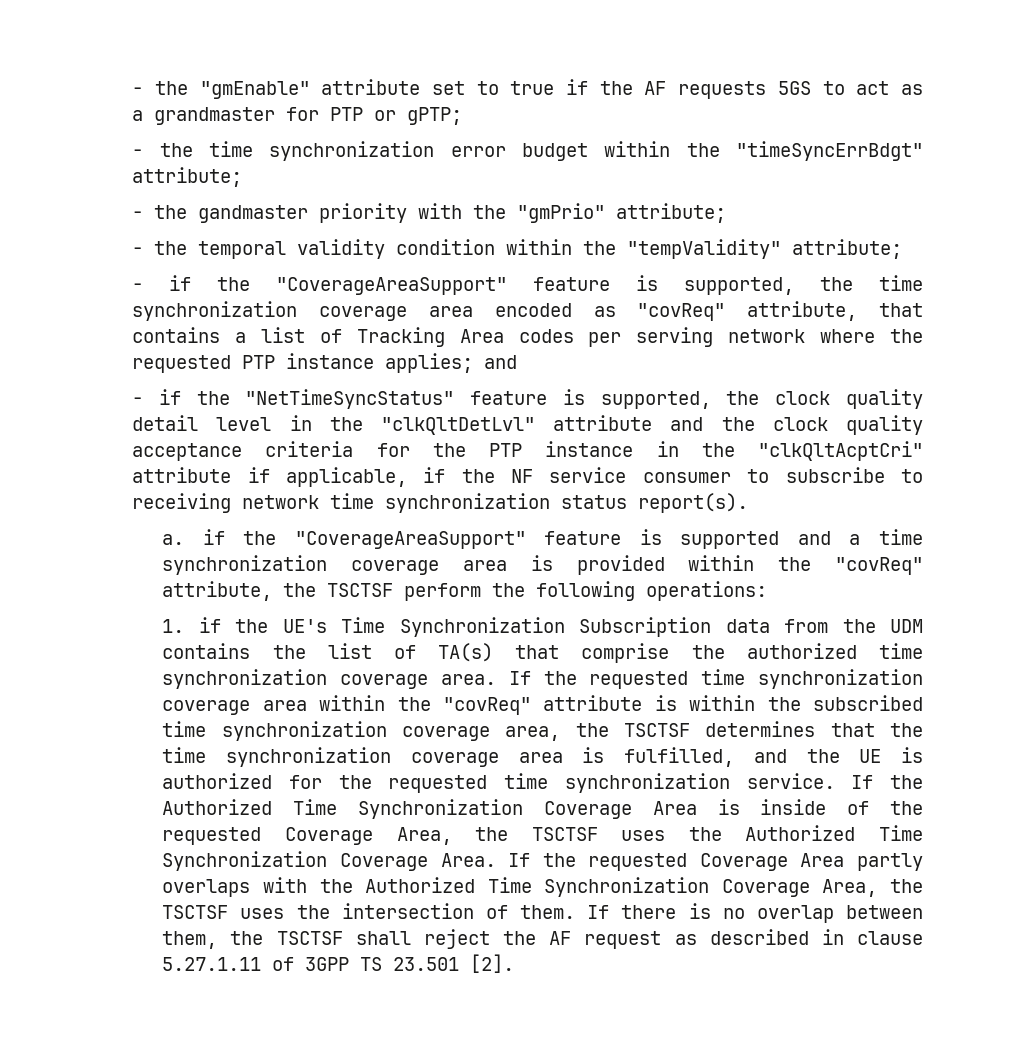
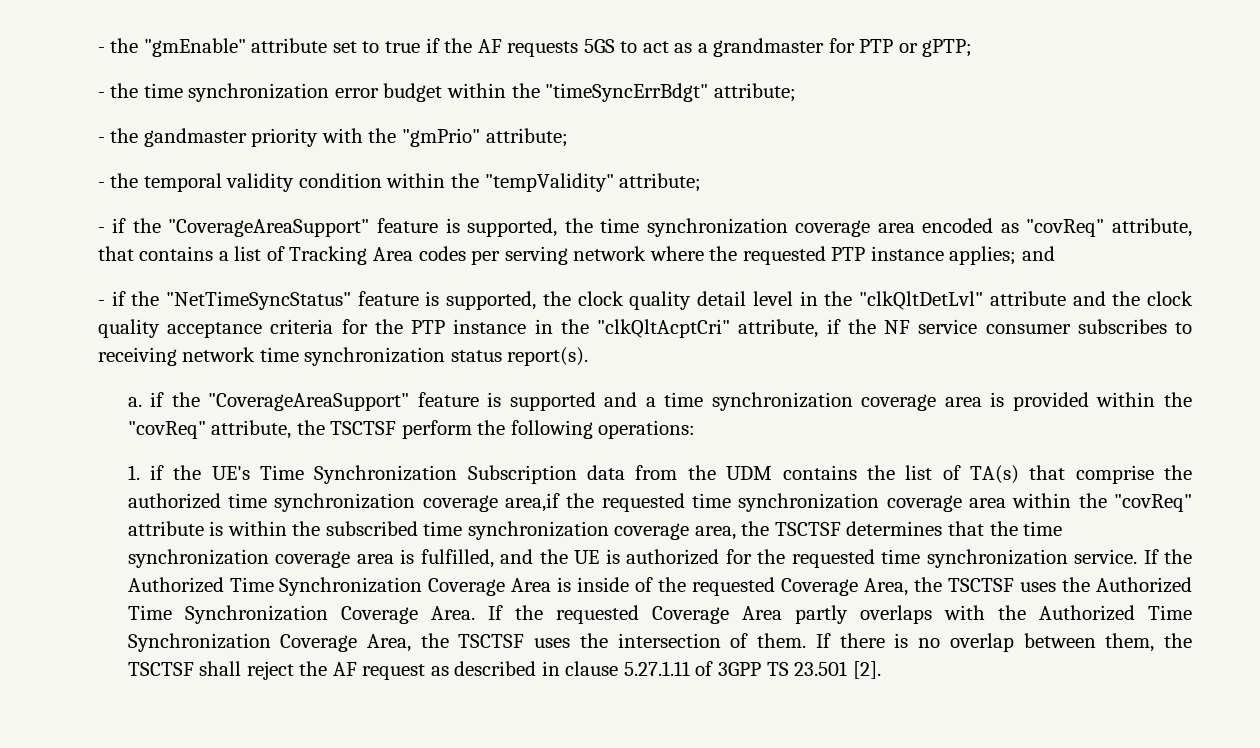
- - if the "NetTimeSyncStatus" feature is supported, the clock quality detail level in the "clkQltDetLvl" attribute and the clock quality acceptance criteria for the PTP instance in the "clkQltAcptCri" attribute if applicable, if the NF service consumer to subscribe to receiving network time synchronization status report(s).
+ - if the "NetTimeSyncStatus" feature is supported, the clock quality detail level in the "clkQltDetLvl" attribute and the clock quality acceptance criteria for the PTP instance in the "clkQltAcptCri" attribute, if the NF service consumer subscribes to receiving network time synchronization status report(s).
- 1. if the UE's Time Synchronization Subscription data from the UDM contains the list of TA(s) that comprise the authorized time synchronization coverage area. If the requested time synchronization coverage area within the "covReq" attribute is within the subscribed time synchronization coverage area, the TSCTSF determines that the time synchronization coverage area is fulfilled, and the UE is authorized for the requested time synchronization service.
+ 1. if the UE's Time Synchronization Subscription data from the UDM contains the list of TA(s) that comprise the authorized time synchronization coverage area,if the requested time synchronization coverage area within the "covReq" attribute is within the subscribed time synchronization coverage area, the TSCTSF determines that the time synchronization coverage area is fulfilled, and the UE is authorized for the requested time synchronization service.

